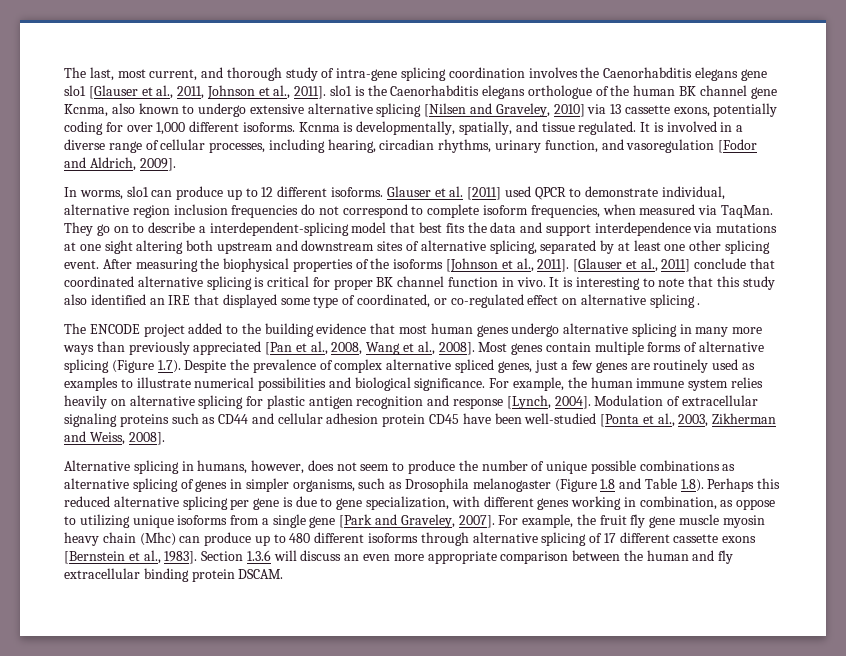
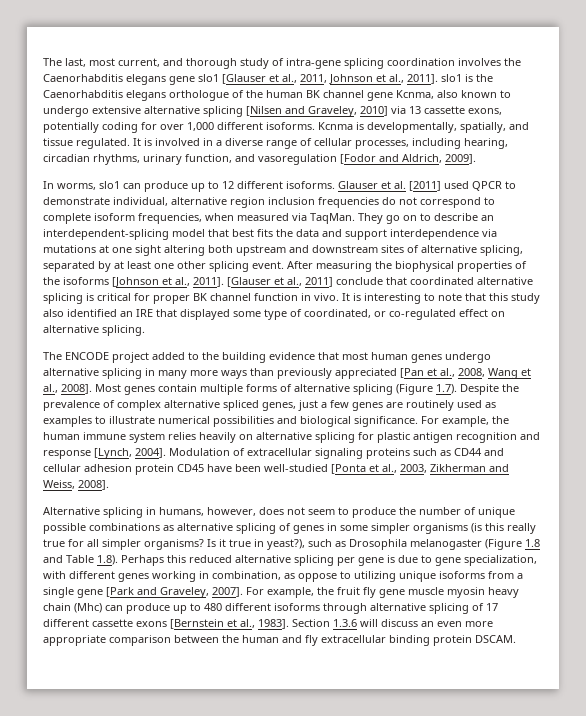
- They go on to describe a interdependent-splicing model that best fits the data and support interdependence via mutations at one sight altering both upstream and downstream sites of alternative splicing, separated by at least one other splicing event.
+ They go on to describe an interdependent-splicing model that best fits the data and support interdependence via mutations at one sight altering both upstream and downstream sites of alternative splicing, separated by at least one other splicing event.
- It is interesting to note that this study also identified an IRE that displayed some type of coordinated, or co-regulated effect on alternative splicing .
+ It is interesting to note that this study also identified an IRE that displayed some type of coordinated, or co-regulated effect on alternative splicing.
- Alternative splicing in humans, however, does not seem to produce the number of unique possible combinations as alternative splicing of genes in simpler organisms, such as Drosophila melanogaster (Figure 1.8 and Table 1.8). Perhaps this reduced alternative splicing per gene is due to gene specialization, with different genes working in combination, as oppose to utilizing unique isoforms from a single gene [Park and Graveley, 2007].
+ Alternative splicing in humans, however, does not seem to produce the number of unique possible combinations as alternative splicing of genes in some simpler organisms (is this really true for all simpler organisms? Is it true in yeast?), such as Drosophila melanogaster (Figure 1.8 and Table 1.8). Perhaps this reduced alternative splicing per gene is due to gene specialization, with different genes working in combination, as oppose to utilizing unique isoforms from a single gene [Park and Graveley, 2007].

